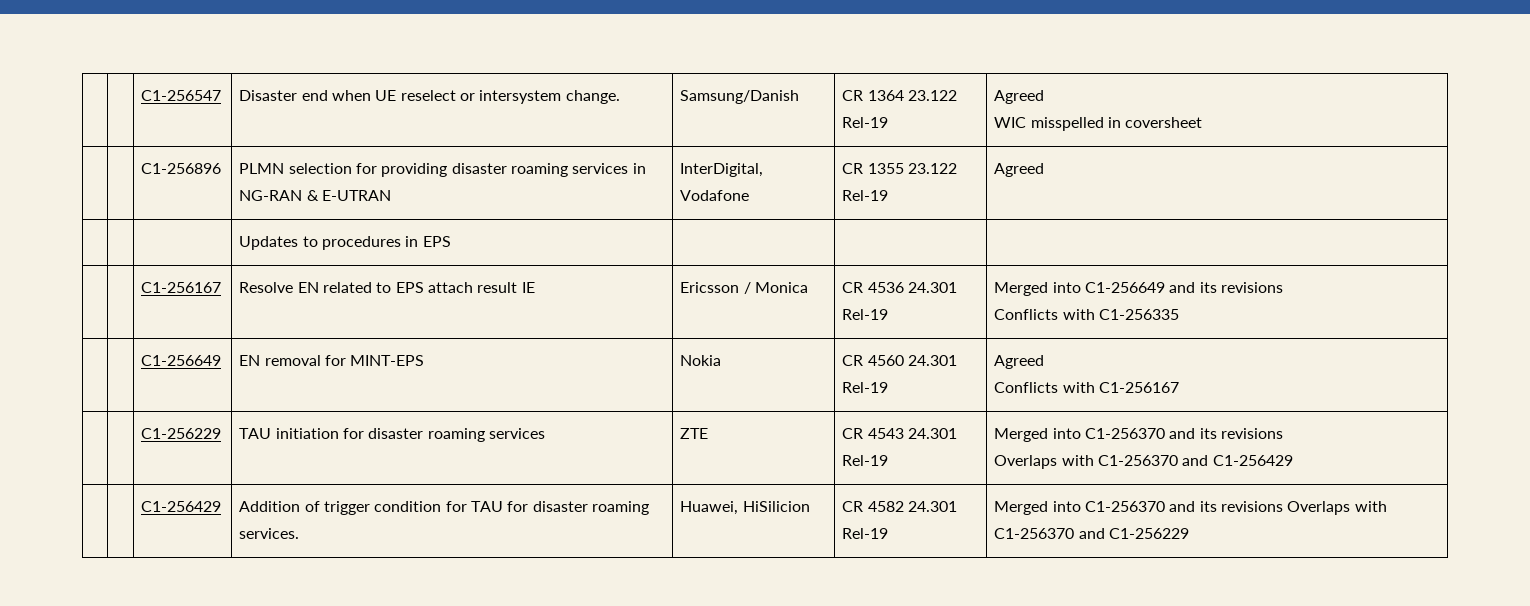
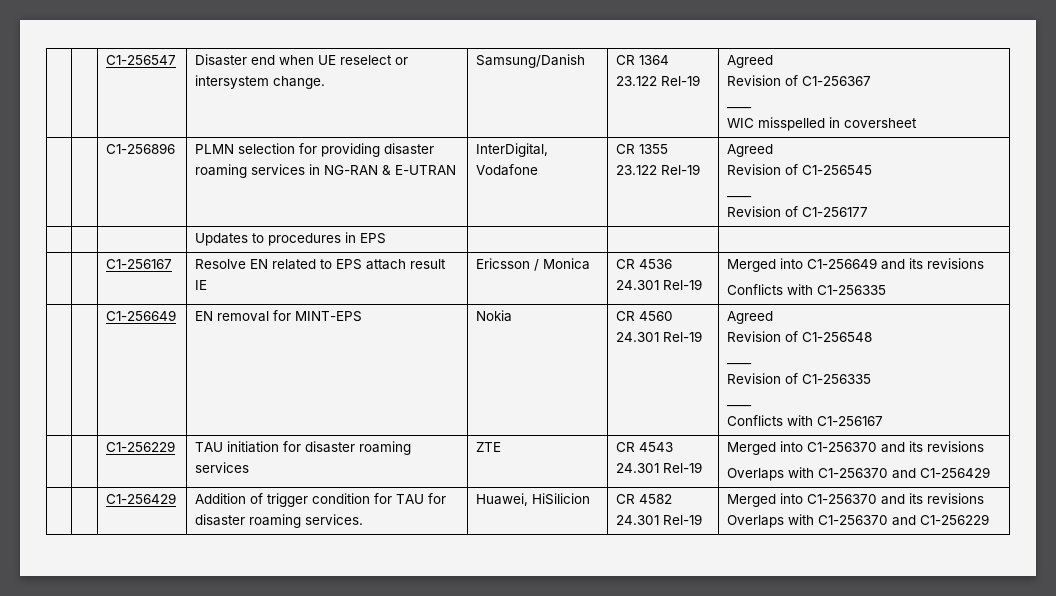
  | | C1-256547 | Disaster end when UE reselect or intersystem change. | Samsung/Danish | CR 1364 23.122 Rel-19 | Agreed
+ Revision of C1-256367
+ ____
  | | C1-256896 | PLMN selection for providing disaster roaming services in NG-RAN & E-UTRAN | InterDigital, Vodafone | CR 1355 23.122 Rel-19 | Agreed
+ Revision of C1-256545
+ ____
+ Revision of C1-256177
  | | C1-256649 | EN removal for MINT-EPS | Nokia | CR 4560 24.301 Rel-19 | Agreed
+ Revision of C1-256548
+ ____
+ Revision of C1-256335
+ ____

